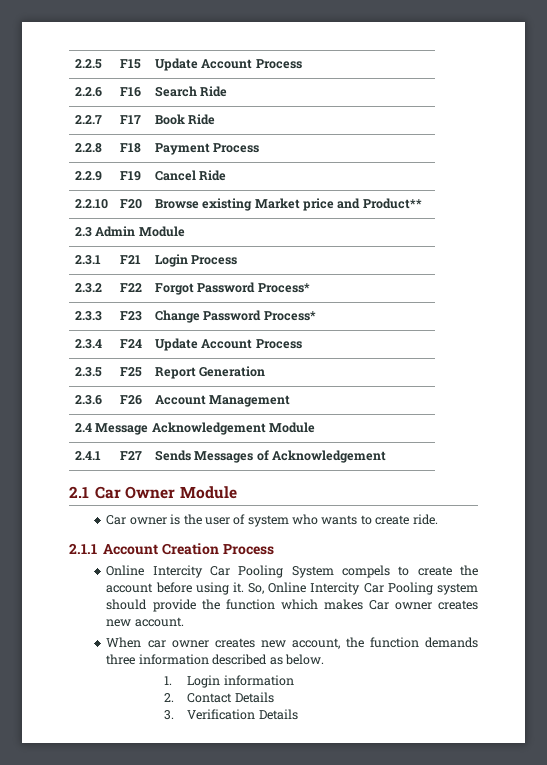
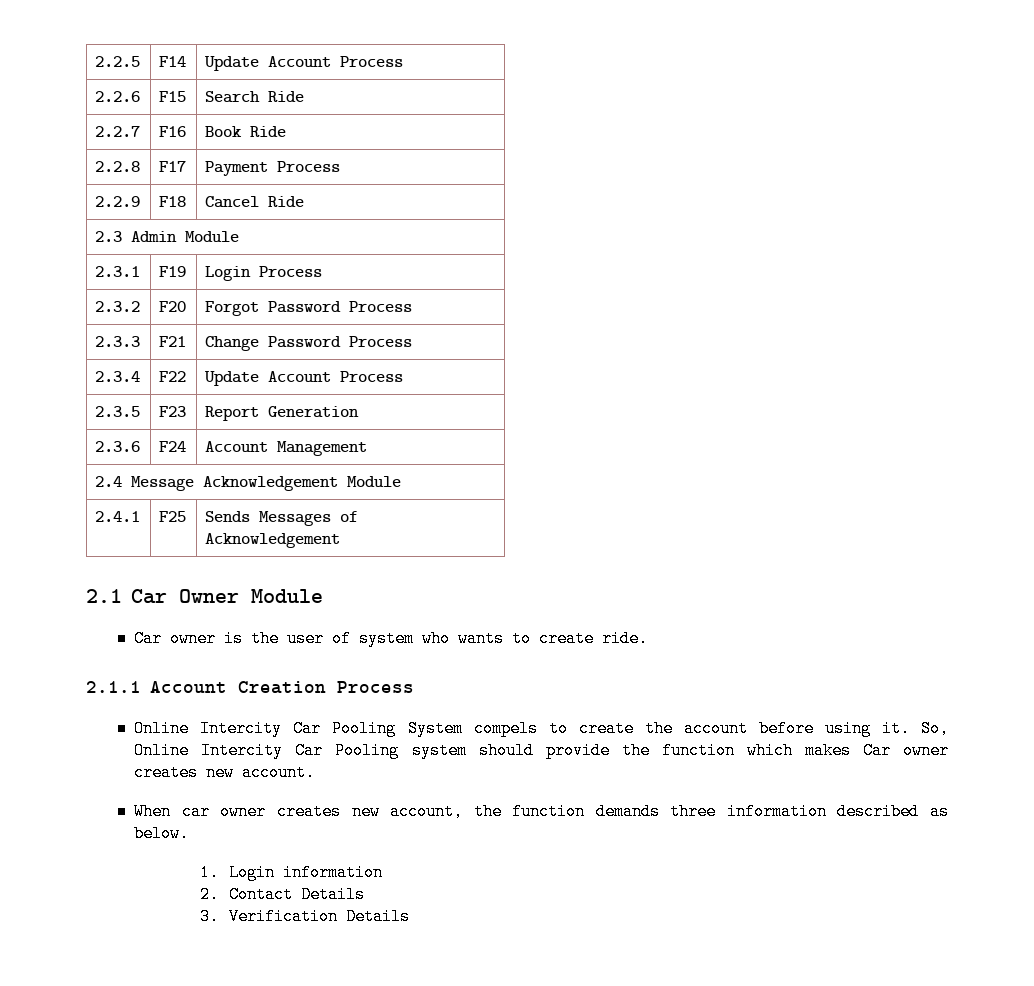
- 2.2.5 | F15 | Update Account Process
+ 2.2.5 | F14 | Update Account Process
- 2.2.6 | F16 | Search Ride
+ 2.2.6 | F15 | Search Ride
- 2.2.7 | F17 | Book Ride
+ 2.2.7 | F16 | Book Ride
- 2.2.8 | F18 | Payment Process
+ 2.2.8 | F17 | Payment Process
- 2.2.9 | F19 | Cancel Ride
+ 2.2.9 | F18 | Cancel Ride
- 2.2.10 | F20 | Browse existing Market price and Product**
- 2.3.1 | F21 | Login Process
+ 2.3.1 | F19 | Login Process
- 2.3.2 | F22 | Forgot Password Process*
+ 2.3.2 | F20 | Forgot Password Process
- 2.3.3 | F23 | Change Password Process*
+ 2.3.3 | F21 | Change Password Process
- 2.3.4 | F24 | Update Account Process
+ 2.3.4 | F22 | Update Account Process
- 2.3.5 | F25 | Report Generation
+ 2.3.5 | F23 | Report Generation
- 2.3.6 | F26 | Account Management
+ 2.3.6 | F24 | Account Management
- 2.4.1 | F27 | Sends Messages of Acknowledgement
+ 2.4.1 | F25 | Sends Messages of Acknowledgement

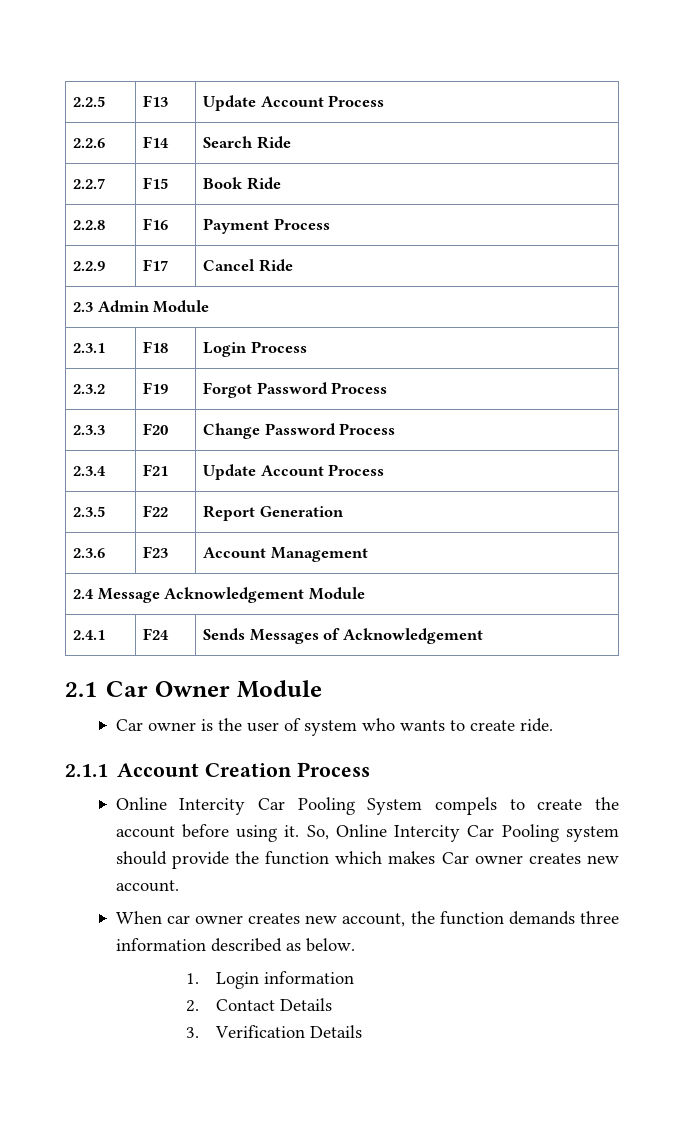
- 2.2.5 | F14 | Update Account Process
+ 2.2.5 | F13 | Update Account Process
- 2.2.6 | F15 | Search Ride
+ 2.2.6 | F14 | Search Ride
- 2.2.7 | F16 | Book Ride
+ 2.2.7 | F15 | Book Ride
- 2.2.8 | F17 | Payment Process
+ 2.2.8 | F16 | Payment Process
- 2.2.9 | F18 | Cancel Ride
+ 2.2.9 | F17 | Cancel Ride
- 2.3.1 | F19 | Login Process
+ 2.3.1 | F18 | Login Process
- 2.3.2 | F20 | Forgot Password Process
+ 2.3.2 | F19 | Forgot Password Process
- 2.3.3 | F21 | Change Password Process
+ 2.3.3 | F20 | Change Password Process
- 2.3.4 | F22 | Update Account Process
+ 2.3.4 | F21 | Update Account Process
- 2.3.5 | F23 | Report Generation
+ 2.3.5 | F22 | Report Generation
- 2.3.6 | F24 | Account Management
+ 2.3.6 | F23 | Account Management
- 2.4.1 | F25 | Sends Messages of Acknowledgement
+ 2.4.1 | F24 | Sends Messages of Acknowledgement

